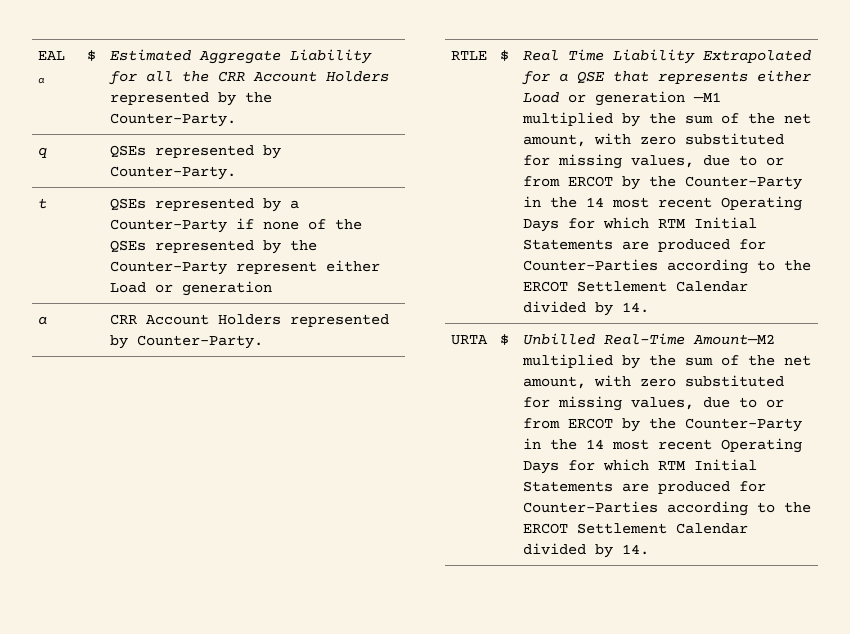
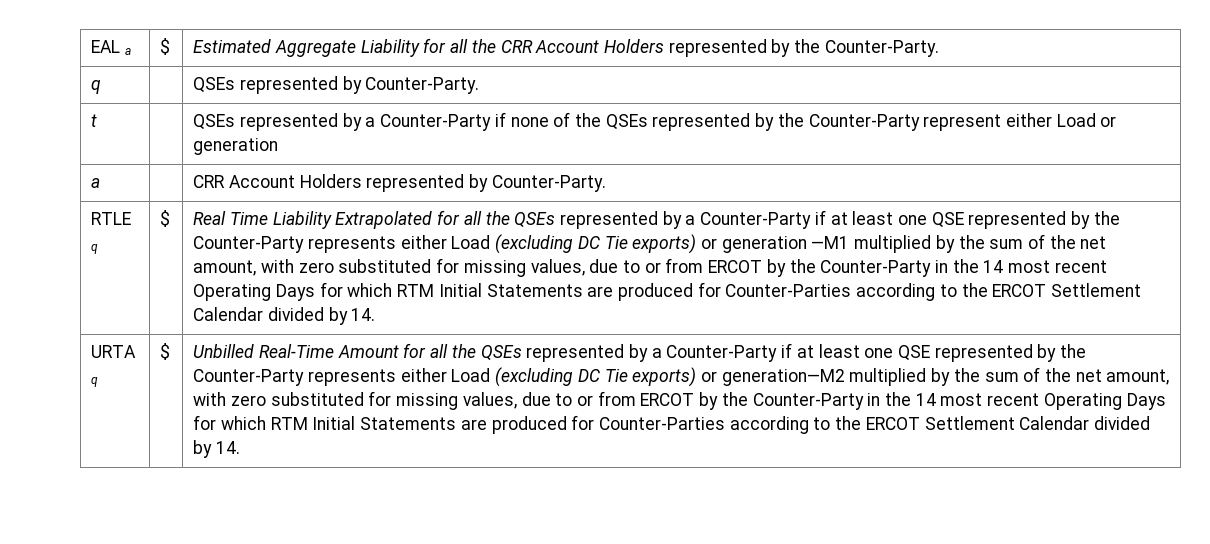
- RTLE
+ RTLE q
- Real Time Liability Extrapolated for a QSE that represents either Load or generation —M1 multiplied by the sum of the net amount, with zero substituted for missing values, due to or from ERCOT by the Counter-Party in the 14 most recent Operating Days for which RTM Initial Statements are produced for Counter-Parties according to the ERCOT Settlement Calendar divided by 14.
+ Real Time Liability Extrapolated for all the QSEs represented by a Counter-Party if at least one QSE represented by the Counter-Party represents either Load (excluding DC Tie exports) or generation —M1 multiplied by the sum of the net amount, with zero substituted for missing values, due to or from ERCOT by the Counter-Party in the 14 most recent Operating Days for which RTM Initial Statements are produced for Counter-Parties according to the ERCOT Settlement Calendar divided by 14.
- URTA
+ URTA q
- Unbilled Real-Time Amount—M2 multiplied by the sum of the net amount, with zero substituted for missing values, due to or from ERCOT by the Counter-Party in the 14 most recent Operating Days for which RTM Initial Statements are produced for Counter-Parties according to the ERCOT Settlement Calendar divided by 14.
+ Unbilled Real-Time Amount for all the QSEs represented by a Counter-Party if at least one QSE represented by the Counter-Party represents either Load (excluding DC Tie exports) or generation—M2 multiplied by the sum of the net amount, with zero substituted for missing values, due to or from ERCOT by the Counter-Party in the 14 most recent Operating Days for which RTM Initial Statements are produced for Counter-Parties according to the ERCOT Settlement Calendar divided by 14.

